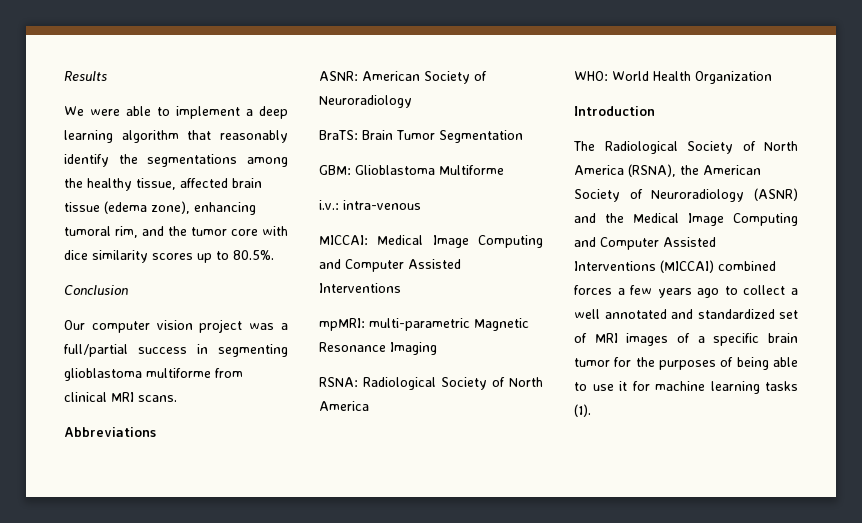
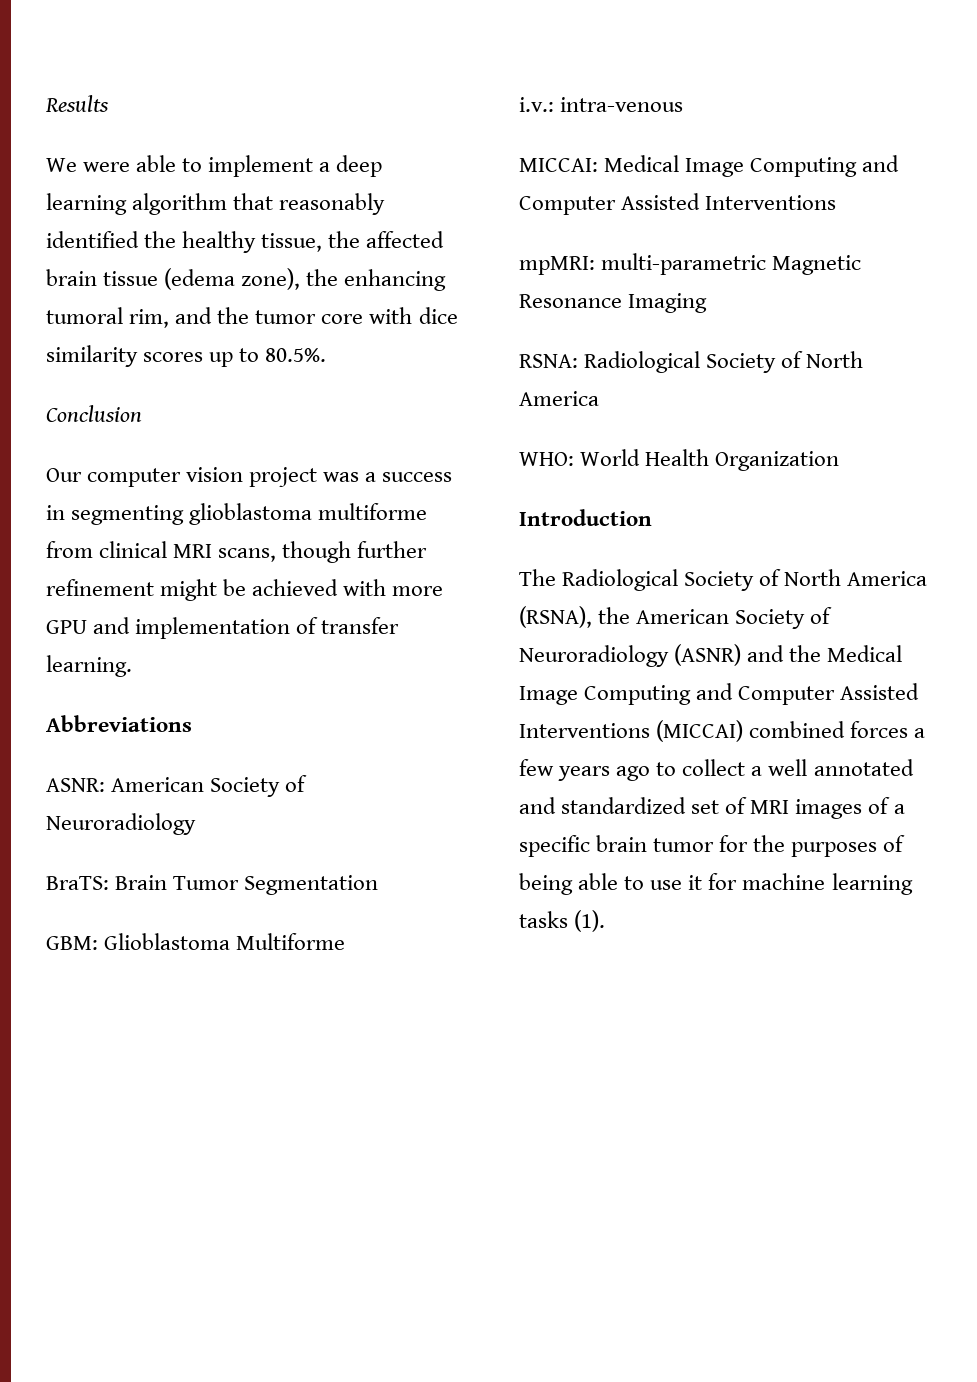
- We were able to implement a deep learning algorithm that reasonably identify the segmentations among the healthy tissue, affected brain tissue (edema zone), enhancing tumoral rim, and the tumor core with dice similarity scores up to 80.5%.
+ We were able to implement a deep learning algorithm that reasonably identified the healthy tissue, the affected brain tissue (edema zone), the enhancing tumoral rim, and the tumor core with dice similarity scores up to 80.5%.
- Our computer vision project was a full/partial success in segmenting glioblastoma multiforme from clinical MRI scans.
+ Our computer vision project was a success in segmenting glioblastoma multiforme from clinical MRI scans, though further refinement might be achieved with more GPU and implementation of transfer learning.

